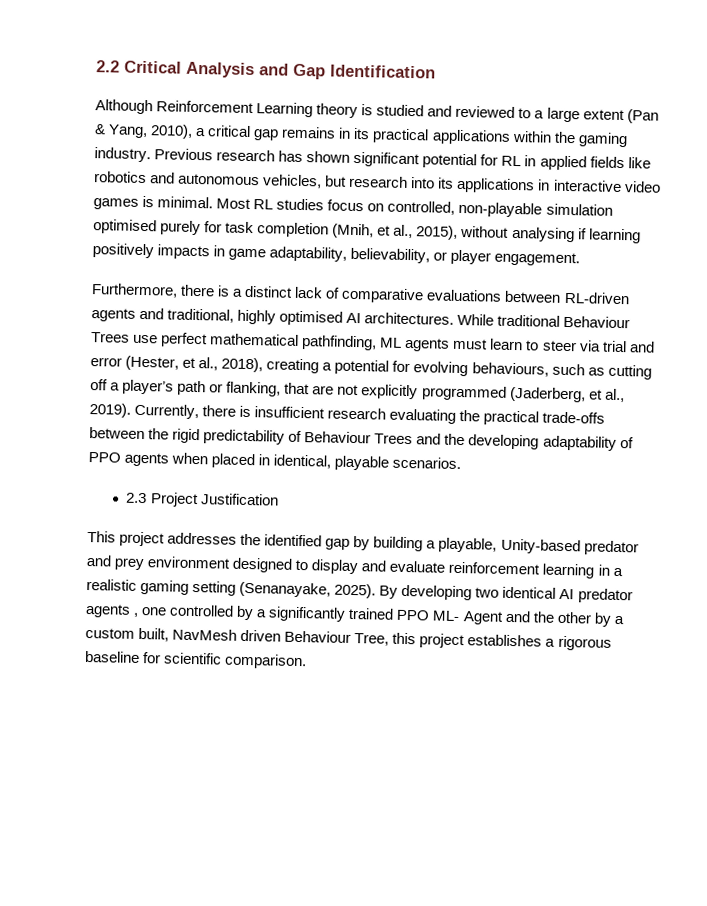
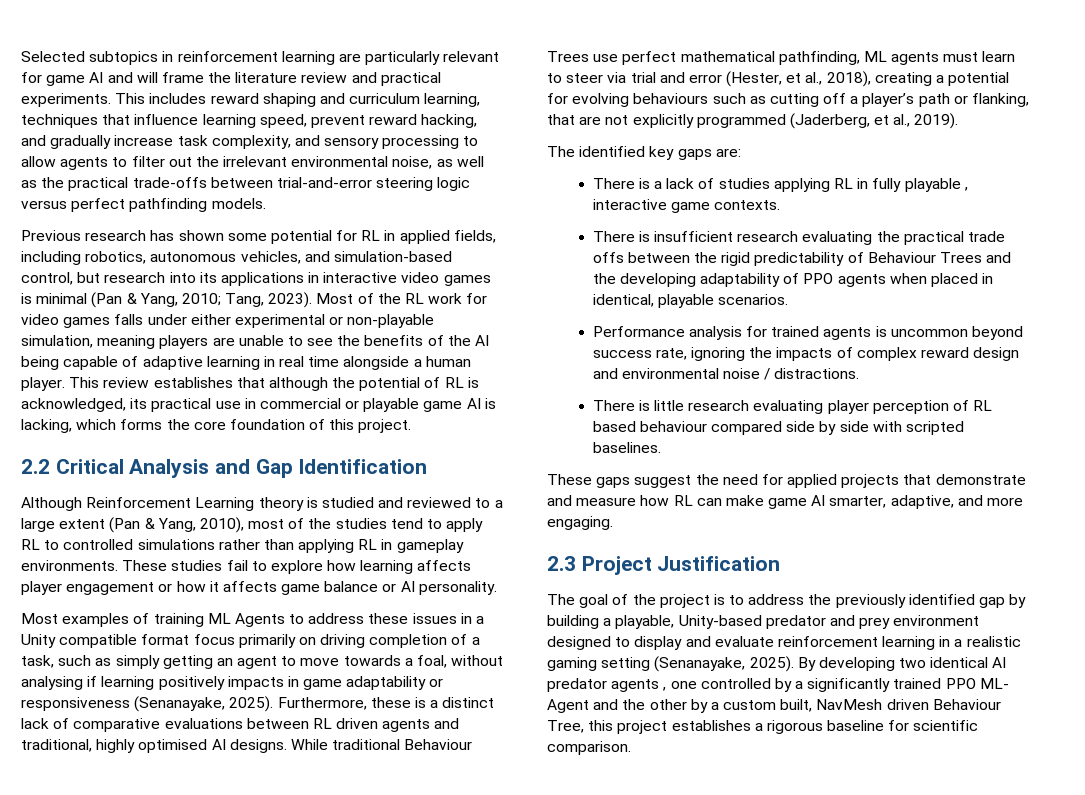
+ Selected subtopics in reinforcement learning are particularly relevant for game AI and will frame the literature review and practical experiments. This includes reward shaping and curriculum learning, techniques that influence learning speed, prevent reward hacking, and gradually increase task complexity, and sensory processing to allow agents to filter out the irrelevant environmental noise, as well as the practical trade-offs between trial-and-error steering logic versus perfect pathfinding models.
+ Previous research has shown some potential for RL in applied fields, including robotics, autonomous vehicles, and simulation-based control, but research into its applications in interactive video games is minimal (Pan & Yang, 2010; Tang, 2023). Most of the RL work for video games falls under either experimental or non-playable simulation, meaning players are unable to see the benefits of the AI being capable of adaptive learning in real time alongside a human player. This review establishes that although the potential of RL is acknowledged, its practical use in commercial or playable game AI is lacking, which forms the core foundation of this project.
- Although Reinforcement Learning theory is studied and reviewed to a large extent (Pan & Yang, 2010), a critical gap remains in its practical applications within the gaming industry. Previous research has shown significant potential for RL in applied fields like robotics and autonomous vehicles, but research into its applications in interactive video games is minimal. Most RL studies focus on controlled, non-playable simulation optimised purely for task completion (Mnih, et al., 2015), without analysing if learning positively impacts in game adaptability, believability, or player engagement.
- Furthermore, there is a distinct lack of comparative evaluations between RL-driven agents and traditional, highly optimised AI architectures.
+ Although Reinforcement Learning theory is studied and reviewed to a large extent (Pan & Yang, 2010), most of the studies tend to apply RL to controlled simulations rather than applying RL in gameplay environments. These studies fail to explore how learning affects player engagement or how it affects game balance or AI personality.
+ Most examples of training ML Agents to address these issues in a Unity compatible format focus primarily on driving completion of a task, such as simply getting an agent to move towards a foal, without analysing if learning positively impacts in game adaptability or responsiveness (Senanayake, 2025). Furthermore, these is a distinct lack of comparative evaluations between RL driven agents and traditional, highly optimised AI designs.
- While traditional Behaviour Trees use perfect mathematical pathfinding, ML agents must learn to steer via trial and error (Hester, et al., 2018), creating a potential for evolving behaviours, such as cutting off a player’s path or flanking, that are not explicitly programmed (Jaderberg, et al., 2019). Currently, there is insufficient research evaluating the practical trade-offs between the rigid predictability of Behaviour Trees and the developing adaptability of PPO agents when placed in identical, playable scenarios.
+ While traditional Behaviour Trees use perfect mathematical pathfinding, ML agents must learn to steer via trial and error (Hester, et al., 2018), creating a potential for evolving behaviours such as cutting off a player’s path or flanking, that are not explicitly programmed (Jaderberg, et al., 2019).
+ The identified key gaps are:
+ There is a lack of studies applying RL in fully playable , interactive game contexts.
+ There is insufficient research evaluating the practical trade offs between the rigid predictability of Behaviour Trees and the developing adaptability of PPO agents when placed in identical, playable scenarios.
+ Performance analysis for trained agents is uncommon beyond success rate, ignoring the impacts of complex reward design and environmental noise / distractions.
+ There is little research evaluating player perception of RL based behaviour compared side by side with scripted baselines.
+ These gaps suggest the need for applied projects that demonstrate and measure how RL can make game AI smarter, adaptive, and more engaging.
  2.3 Project Justification
- This project addresses the identified gap by building a playable, Unity-based predator and prey environment designed to display and evaluate reinforcement learning in a realistic gaming setting (Senanayake, 2025).
+ The goal of the project is to address the previously identified gap by building a playable, Unity-based predator and prey environment designed to display and evaluate reinforcement learning in a realistic gaming setting (Senanayake, 2025).

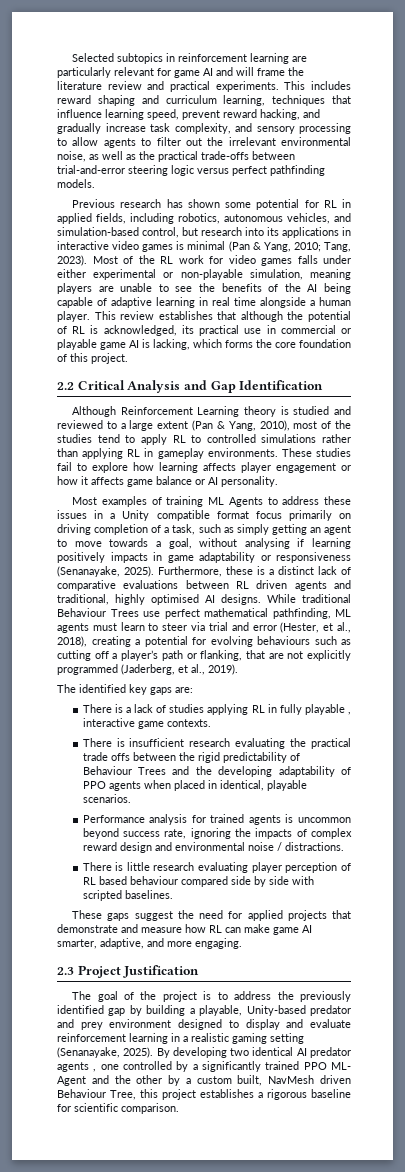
- Most examples of training ML Agents to address these issues in a Unity compatible format focus primarily on driving completion of a task, such as simply getting an agent to move towards a foal, without analysing if learning positively impacts in game adaptability or responsiveness (Senanayake, 2025).
+ Most examples of training ML Agents to address these issues in a Unity compatible format focus primarily on driving completion of a task, such as simply getting an agent to move towards a goal, without analysing if learning positively impacts in game adaptability or responsiveness (Senanayake, 2025).

